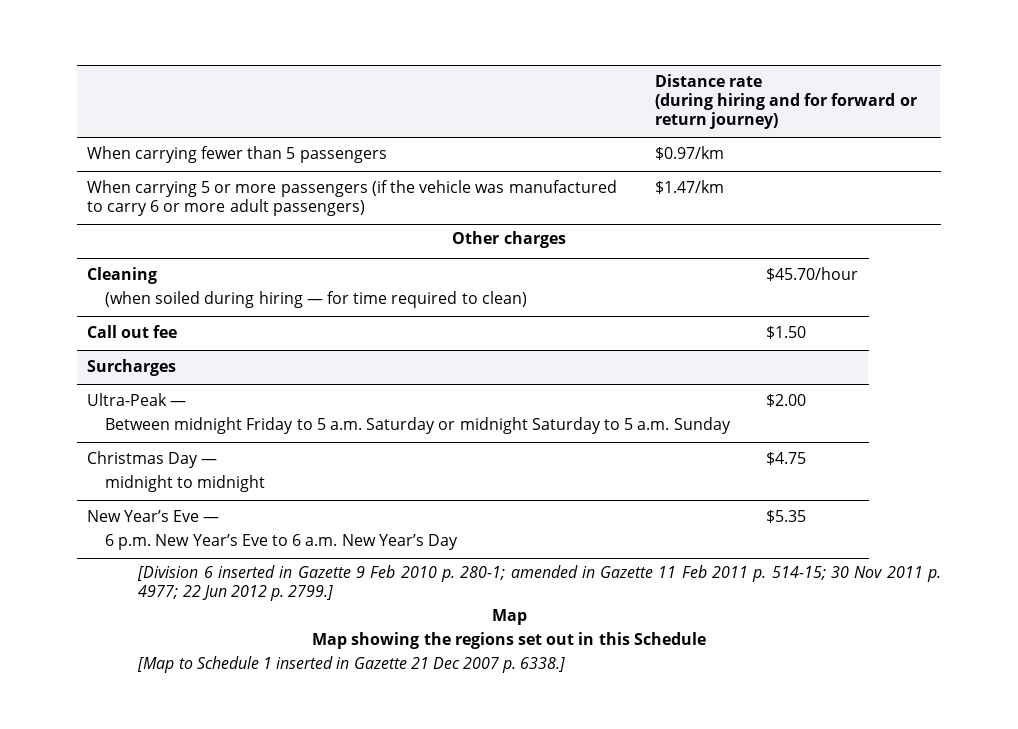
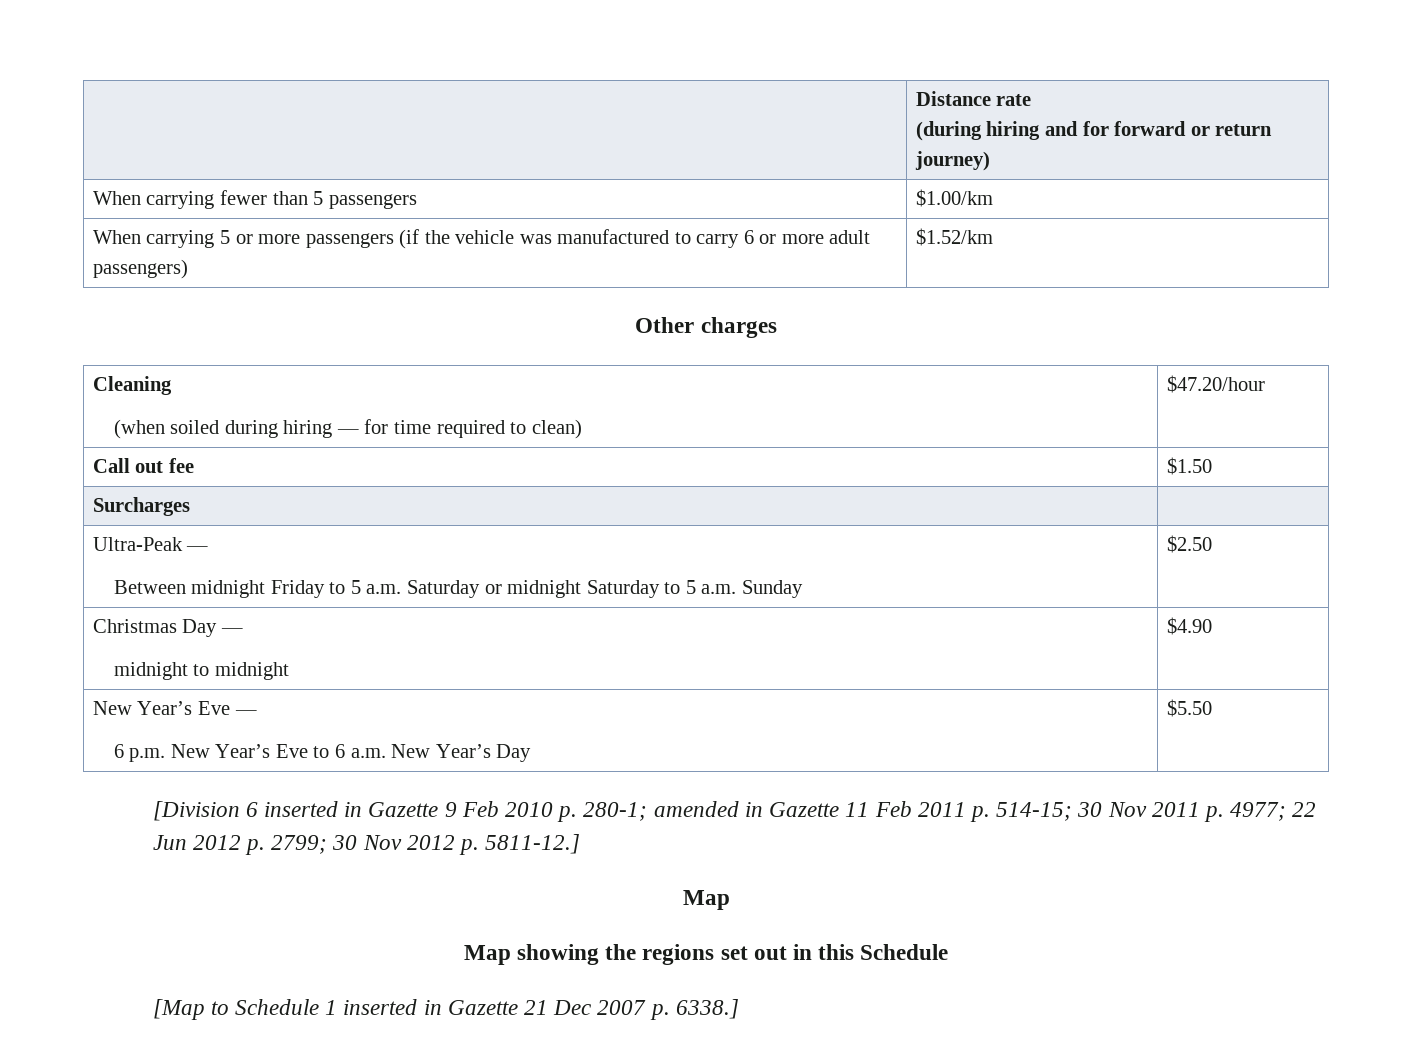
- When carrying fewer than 5 passengers | $0.97/km
+ When carrying fewer than 5 passengers | $1.00/km
- When carrying 5 or more passengers (if the vehicle was manufactured to carry 6 or more adult passengers) | $1.47/km
+ When carrying 5 or more passengers (if the vehicle was manufactured to carry 6 or more adult passengers) | $1.52/km
  Cleaning
- (when soiled during hiring — for time required to clean) | $45.70/hour
+ (when soiled during hiring — for time required to clean) | $47.20/hour
  Ultra-Peak —
- Between midnight Friday to 5 a.m. Saturday or midnight Saturday to 5 a.m. Sunday | $2.00
+ Between midnight Friday to 5 a.m. Saturday or midnight Saturday to 5 a.m. Sunday | $2.50
  Christmas Day —
- midnight to midnight | $4.75
+ midnight to midnight | $4.90
  New Year’s Eve —
- 6 p.m. New Year’s Eve to 6 a.m. New Year’s Day | $5.35
+ 6 p.m. New Year’s Eve to 6 a.m. New Year’s Day | $5.50
- [Division 6 inserted in Gazette 9 Feb 2010 p. 280-1; amended in Gazette 11 Feb 2011 p. 514-15; 30 Nov 2011 p. 4977; 22 Jun 2012 p. 2799.]
+ [Division 6 inserted in Gazette 9 Feb 2010 p. 280-1; amended in Gazette 11 Feb 2011 p. 514-15; 30 Nov 2011 p. 4977; 22 Jun 2012 p. 2799; 30 Nov 2012 p. 5811-12.]

